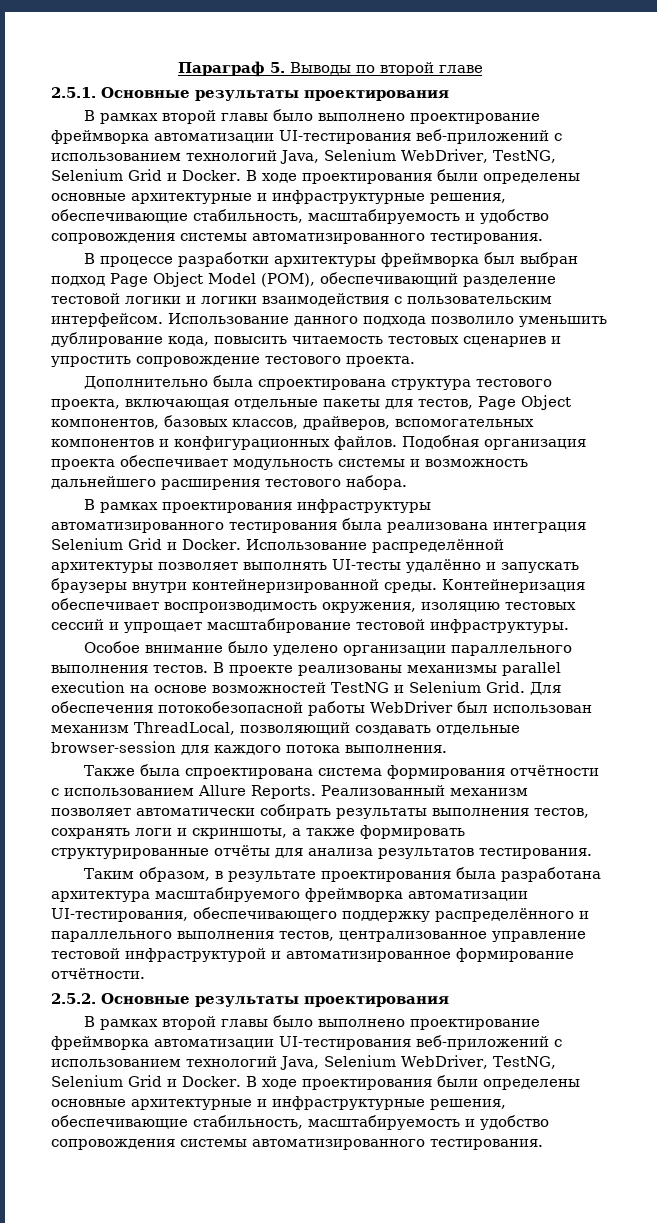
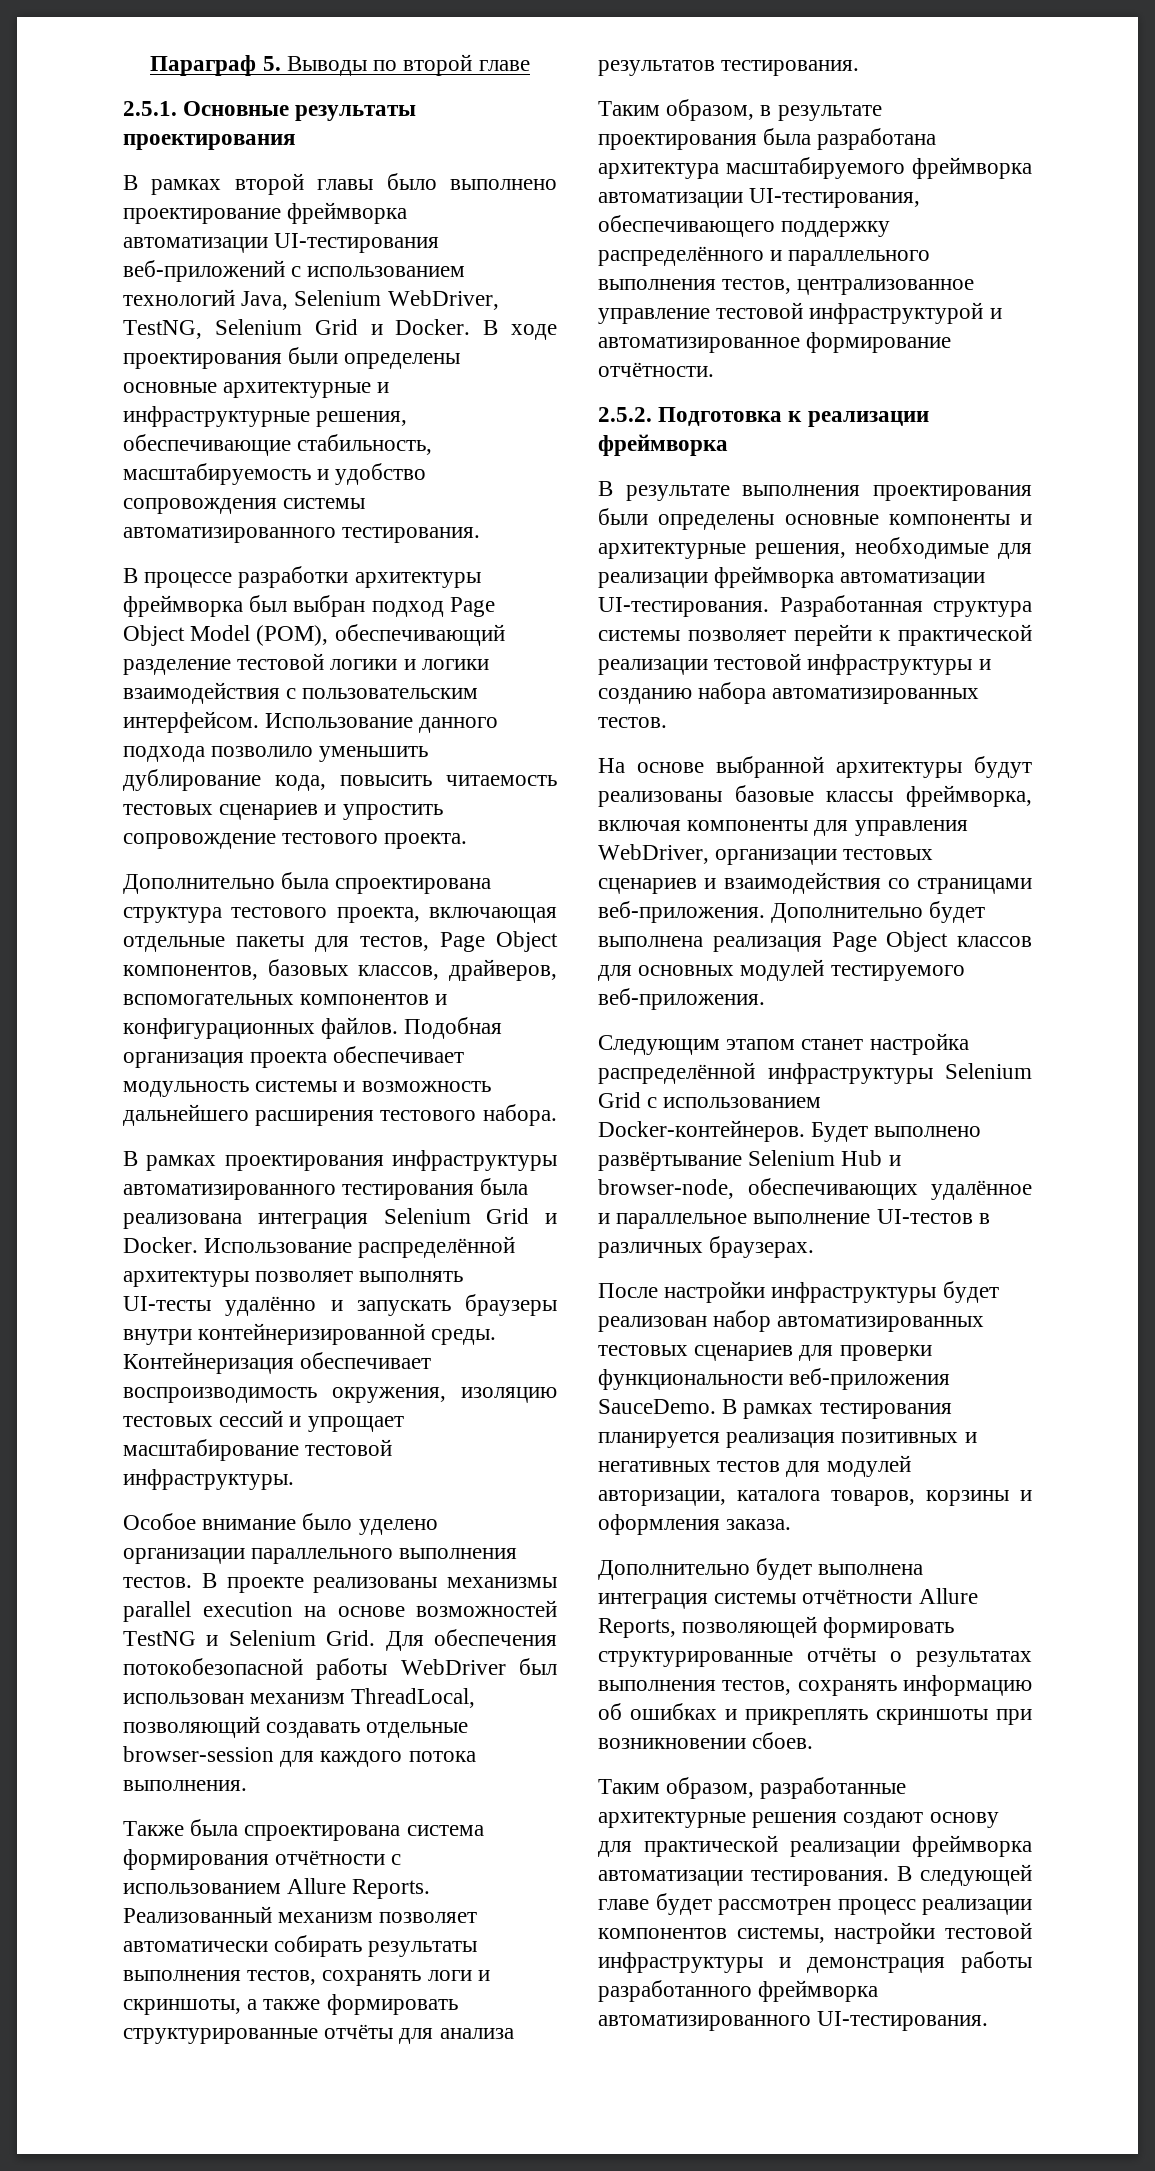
- 2.5.2. Основные результаты проектирования
- В рамках второй главы было выполнено проектирование фреймворка автоматизации UI-тестирования веб-приложений с использованием технологий Java, Selenium WebDriver, TestNG, Selenium Grid и Docker. В ходе проектирования были определены основные архитектурные и инфраструктурные решения, обеспечивающие стабильность, масштабируемость и удобство сопровождения системы автоматизированного тестирования.
+ 2.5.2. Подготовка к реализации фреймворка
+ В результате выполнения проектирования были определены основные компоненты и архитектурные решения, необходимые для реализации фреймворка автоматизации UI-тестирования. Разработанная структура системы позволяет перейти к практической реализации тестовой инфраструктуры и созданию набора автоматизированных тестов.
+ На основе выбранной архитектуры будут реализованы базовые классы фреймворка, включая компоненты для управления WebDriver, организации тестовых сценариев и взаимодействия со страницами веб-приложения. Дополнительно будет выполнена реализация Page Object классов для основных модулей тестируемого веб-приложения.
+ Следующим этапом станет настройка распределённой инфраструктуры Selenium Grid с использованием Docker-контейнеров. Будет выполнено развёртывание Selenium Hub и browser-node, обеспечивающих удалённое и параллельное выполнение UI-тестов в различных браузерах.
+ После настройки инфраструктуры будет реализован набор автоматизированных тестовых сценариев для проверки функциональности веб-приложения SauceDemo. В рамках тестирования планируется реализация позитивных и негативных тестов для модулей авторизации, каталога товаров, корзины и оформления заказа.
+ Дополнительно будет выполнена интеграция системы отчётности Allure Reports, позволяющей формировать структурированные отчёты о результатах выполнения тестов, сохранять информацию об ошибках и прикреплять скриншоты при возникновении сбоев.
+ Таким образом, разработанные архитектурные решения создают основу для практической реализации фреймворка автоматизации тестирования. В следующей главе будет рассмотрен процесс реализации компонентов системы, настройки тестовой инфраструктуры и демонстрация работы разработанного фреймворка автоматизированного UI-тестирования.

